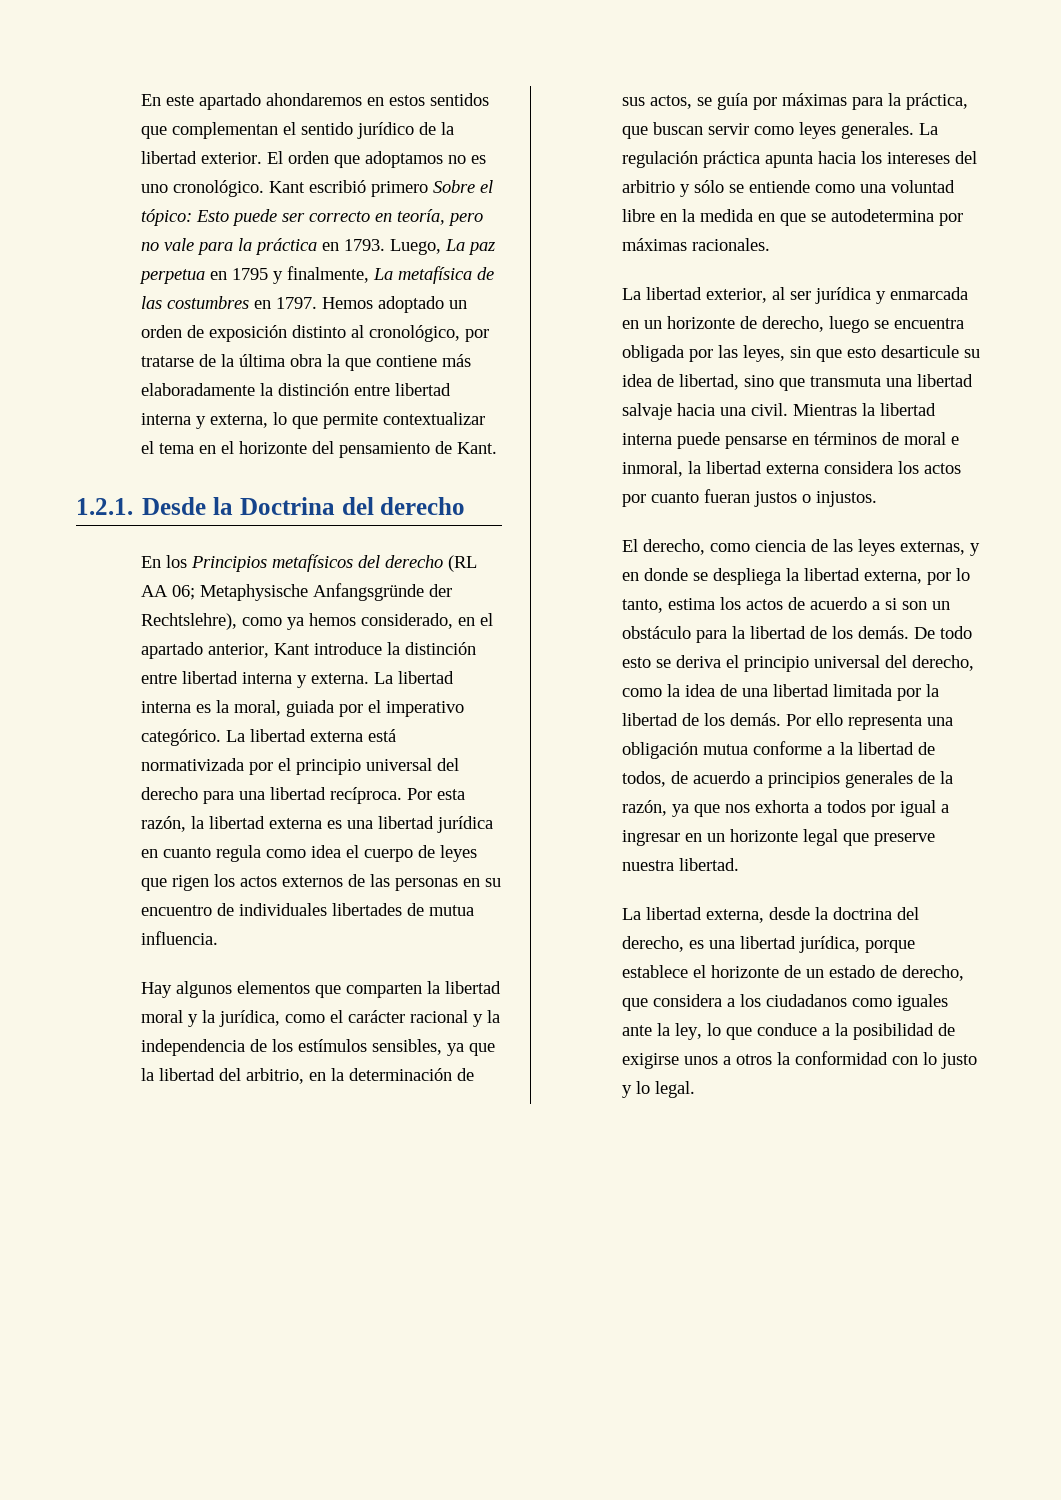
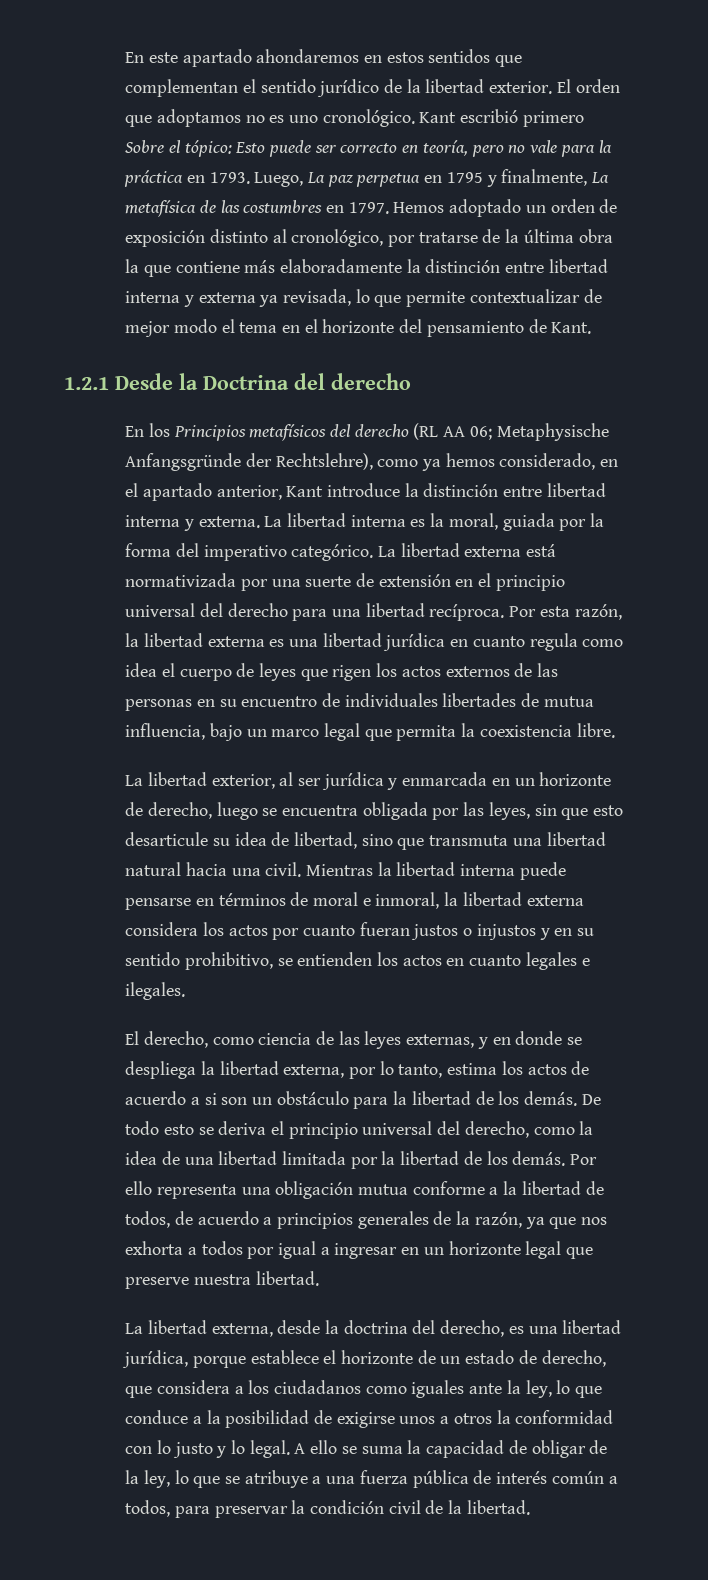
- Hemos adoptado un orden de exposición distinto al cronológico, por tratarse de la última obra la que contiene más elaboradamente la distinción entre libertad interna y externa, lo que permite contextualizar el tema en el horizonte del pensamiento de Kant.
+ Hemos adoptado un orden de exposición distinto al cronológico, por tratarse de la última obra la que contiene más elaboradamente la distinción entre libertad interna y externa ya revisada, lo que permite contextualizar de mejor modo el tema en el horizonte del pensamiento de Kant.
- 1.2.1. Desde la Doctrina del derecho
+ 1.2.1 Desde la Doctrina del derecho
- La libertad interna es la moral, guiada por el imperativo categórico.
+ La libertad interna es la moral, guiada por la forma del imperativo categórico.
- La libertad externa está normativizada por el principio universal del derecho para una libertad recíproca.
+ La libertad externa está normativizada por una suerte de extensión en el principio universal del derecho para una libertad recíproca.
- Por esta razón, la libertad externa es una libertad jurídica en cuanto regula como idea el cuerpo de leyes que rigen los actos externos de las personas en su encuentro de individuales libertades de mutua influencia.
- Hay algunos elementos que comparten la libertad moral y la jurídica, como el carácter racional y la independencia de los estímulos sensibles, ya que la libertad del arbitrio, en la determinación de sus actos, se guía por máximas para la práctica, que buscan servir como leyes generales. La regulación práctica apunta hacia los intereses del arbitrio y sólo se entiende como una voluntad libre en la medida en que se autodetermina por máximas racionales.
+ Por esta razón, la libertad externa es una libertad jurídica en cuanto regula como idea el cuerpo de leyes que rigen los actos externos de las personas en su encuentro de individuales libertades de mutua influencia, bajo un marco legal que permita la coexistencia libre.
- La libertad exterior, al ser jurídica y enmarcada en un horizonte de derecho, luego se encuentra obligada por las leyes, sin que esto desarticule su idea de libertad, sino que transmuta una libertad salvaje hacia una civil.
+ La libertad exterior, al ser jurídica y enmarcada en un horizonte de derecho, luego se encuentra obligada por las leyes, sin que esto desarticule su idea de libertad, sino que transmuta una libertad natural hacia una civil.
- Mientras la libertad interna puede pensarse en términos de moral e inmoral, la libertad externa considera los actos por cuanto fueran justos o injustos.
+ Mientras la libertad interna puede pensarse en términos de moral e inmoral, la libertad externa considera los actos por cuanto fueran justos o injustos y en su sentido prohibitivo, se entienden los actos en cuanto legales e ilegales.
+ A ello se suma la capacidad de obligar de la ley, lo que se atribuye a una fuerza pública de interés común a todos, para preservar la condición civil de la libertad.

